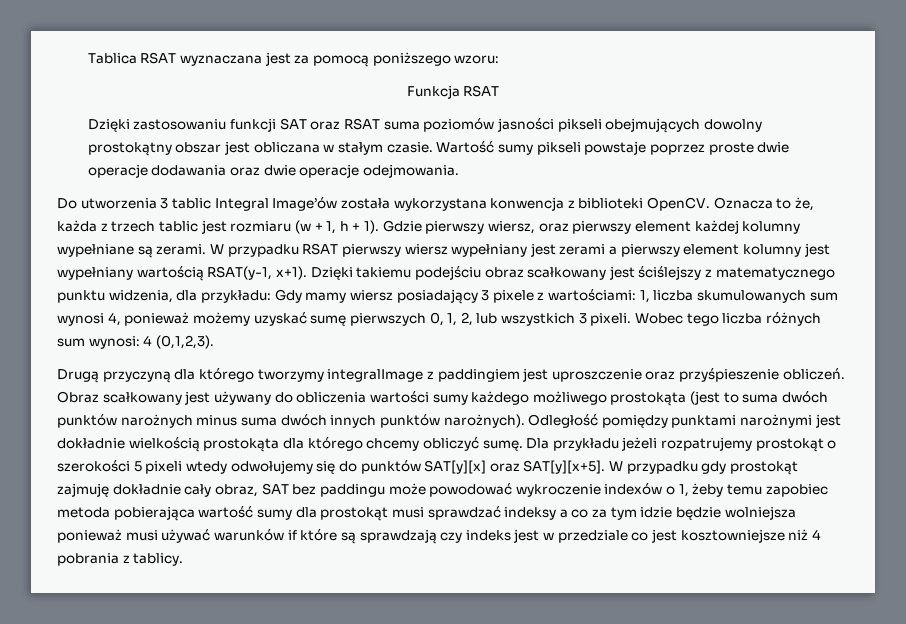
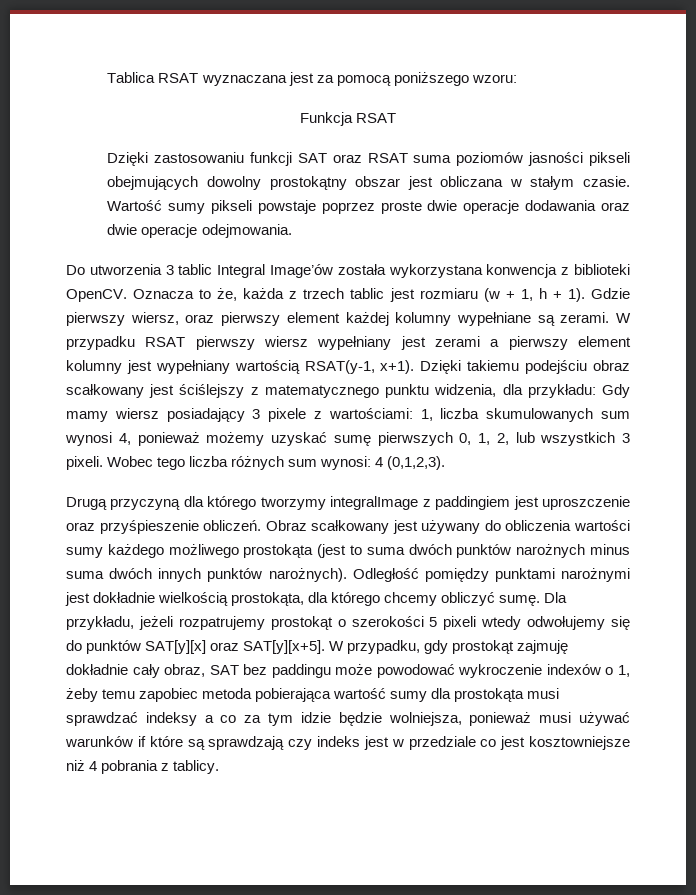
- Odległość pomiędzy punktami narożnymi jest dokładnie wielkością prostokąta dla którego chcemy obliczyć sumę.
+ Odległość pomiędzy punktami narożnymi jest dokładnie wielkością prostokąta, dla którego chcemy obliczyć sumę.
- Dla przykładu jeżeli rozpatrujemy prostokąt o szerokości 5 pixeli wtedy odwołujemy się do punktów SAT[y][x] oraz SAT[y][x+5].
+ Dla przykładu, jeżeli rozpatrujemy prostokąt o szerokości 5 pixeli wtedy odwołujemy się do punktów SAT[y][x] oraz SAT[y][x+5].
- W przypadku gdy prostokąt zajmuję dokładnie cały obraz, SAT bez paddingu może powodować wykroczenie indexów o 1, żeby temu zapobiec metoda pobierająca wartość sumy dla prostokąt musi sprawdzać indeksy a co za tym idzie będzie wolniejsza ponieważ musi używać warunków if które są sprawdzają czy indeks jest w przedziale co jest kosztowniejsze niż 4 pobrania z tablicy.
+ W przypadku, gdy prostokąt zajmuję dokładnie cały obraz, SAT bez paddingu może powodować wykroczenie indexów o 1, żeby temu zapobiec metoda pobierająca wartość sumy dla prostokąta musi sprawdzać indeksy a co za tym idzie będzie wolniejsza, ponieważ musi używać warunków if które są sprawdzają czy indeks jest w przedziale co jest kosztowniejsze niż 4 pobrania z tablicy.

